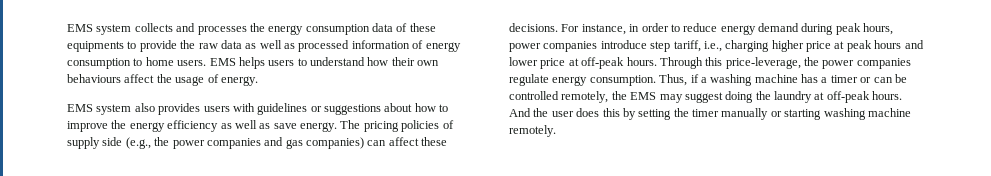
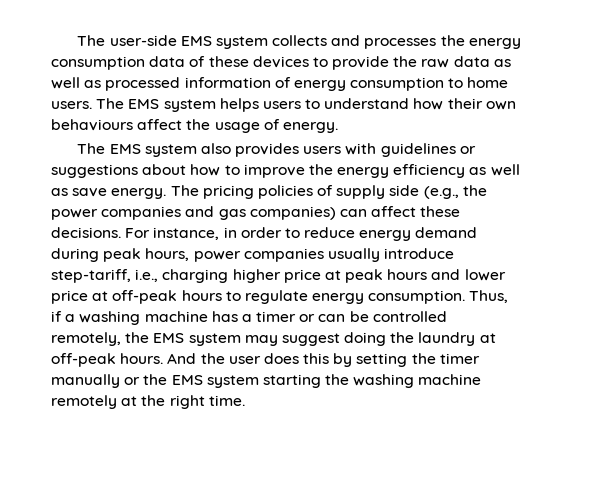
- EMS system collects and processes the energy consumption data of these equipments to provide the raw data as well as processed information of energy consumption to home users.
+ The user-side EMS system collects and processes the energy consumption data of these devices to provide the raw data as well as processed information of energy consumption to home users.
- EMS helps users to understand how their own behaviours affect the usage of energy.
+ The EMS system helps users to understand how their own behaviours affect the usage of energy.
- EMS system also provides users with guidelines or suggestions about how to improve the energy efficiency as well as save energy.
+ The EMS system also provides users with guidelines or suggestions about how to improve the energy efficiency as well as save energy.
- For instance, in order to reduce energy demand during peak hours, power companies introduce step tariff, i.e., charging higher price at peak hours and lower price at off-peak hours. Through this price-leverage, the power companies regulate energy consumption.
+ For instance, in order to reduce energy demand during peak hours, power companies usually introduce step-tariff, i.e., charging higher price at peak hours and lower price at off-peak hours to regulate energy consumption.
- Thus, if a washing machine has a timer or can be controlled remotely, the EMS may suggest doing the laundry at off-peak hours.
+ Thus, if a washing machine has a timer or can be controlled remotely, the EMS system may suggest doing the laundry at off-peak hours.
- And the user does this by setting the timer manually or starting washing machine remotely.
+ And the user does this by setting the timer manually or the EMS system starting the washing machine remotely at the right time.

